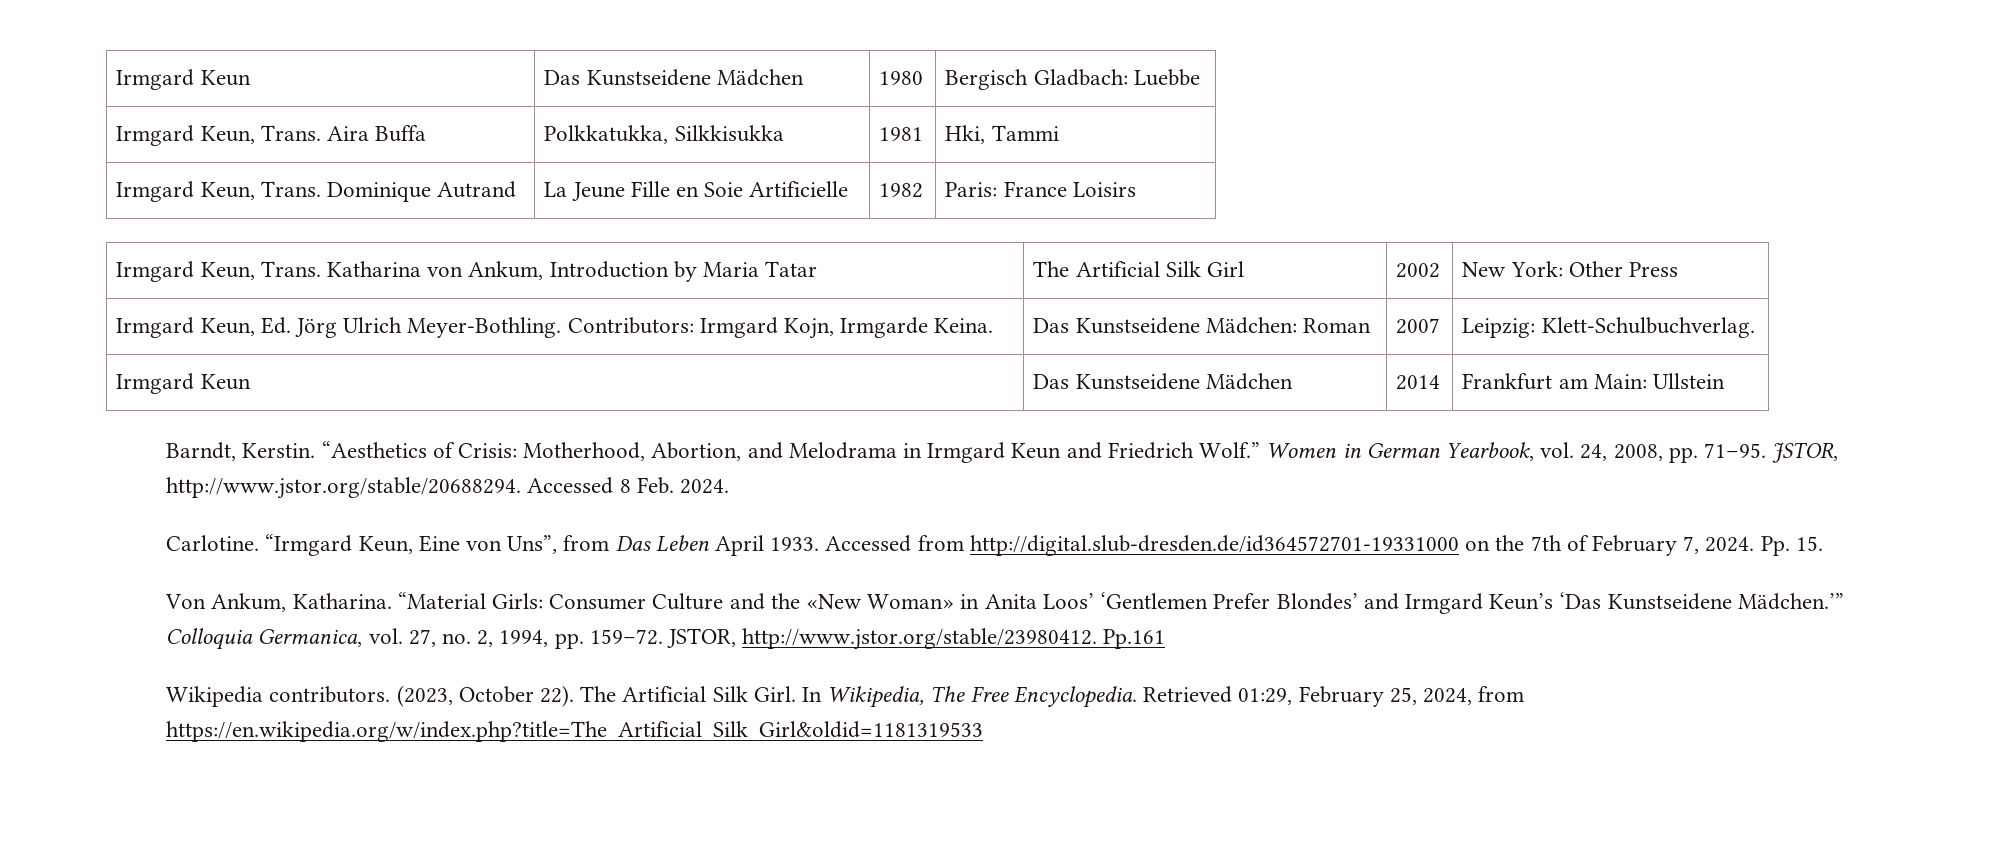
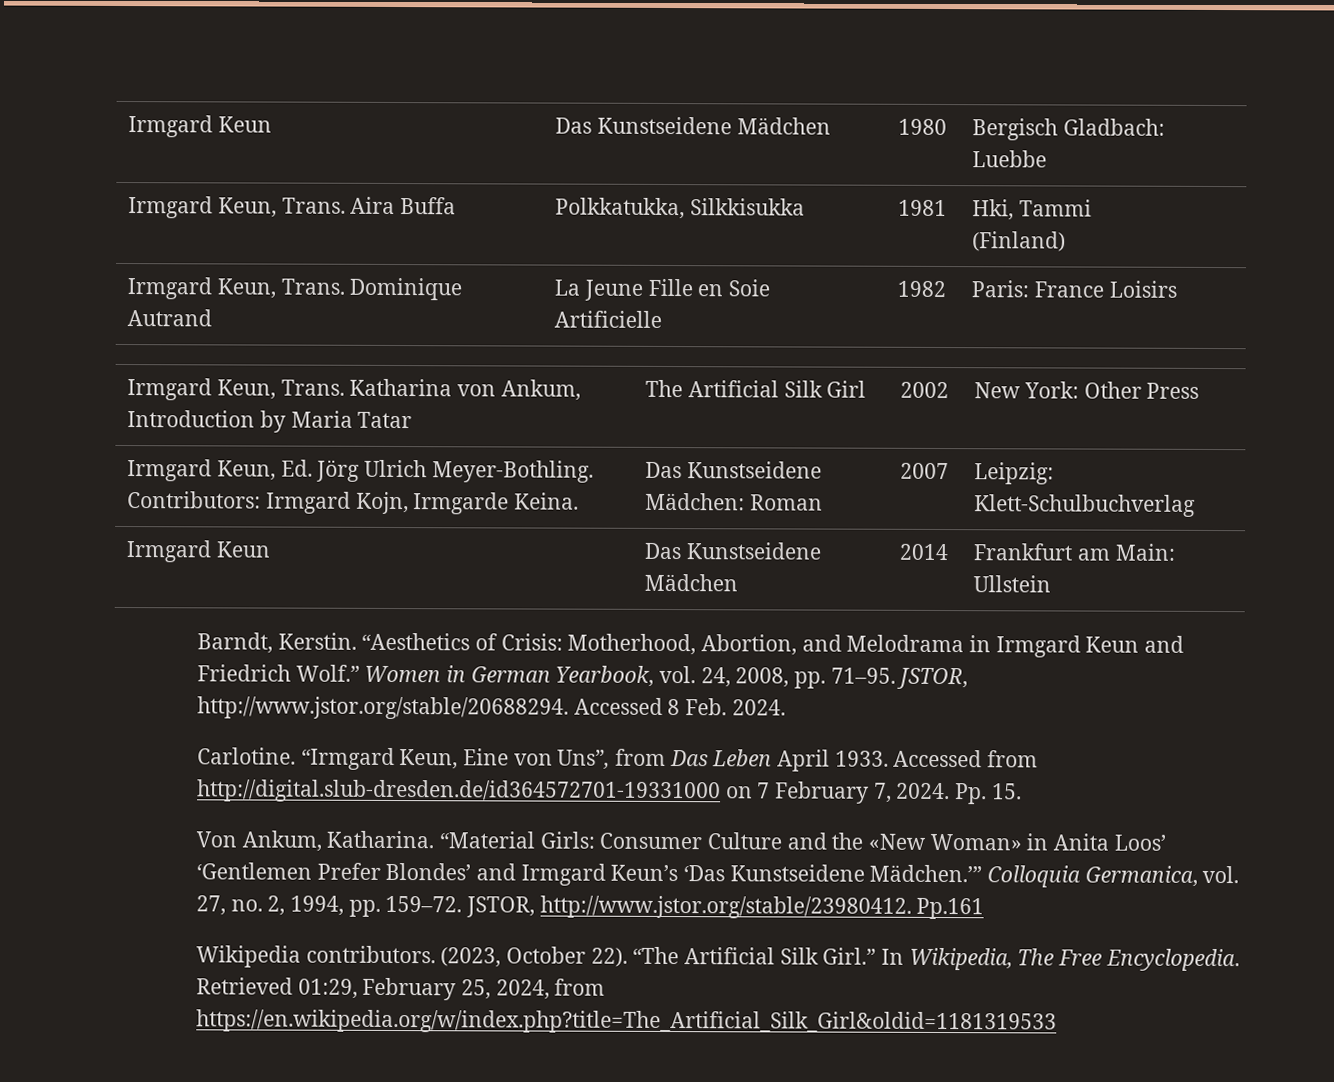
  Irmgard Keun, Trans. Aira Buffa | Polkkatukka, Silkkisukka | 1981 | Hki, Tammi
+ (Finland)
- Irmgard Keun, Ed. Jörg Ulrich Meyer-Bothling. Contributors: Irmgard Kojn, Irmgarde Keina. | Das Kunstseidene Mädchen: Roman | 2007 | Leipzig: Klett-Schulbuchverlag.
+ Irmgard Keun, Ed. Jörg Ulrich Meyer-Bothling. Contributors: Irmgard Kojn, Irmgarde Keina. | Das Kunstseidene Mädchen: Roman | 2007 | Leipzig: Klett-Schulbuchverlag
- Accessed from http://digital.slub-dresden.de/id364572701-19331000 on the 7th of February 7, 2024.
+ Accessed from http://digital.slub-dresden.de/id364572701-19331000 on 7 February 7, 2024.
- The Artificial Silk Girl.
+ “The Artificial Silk Girl.”

